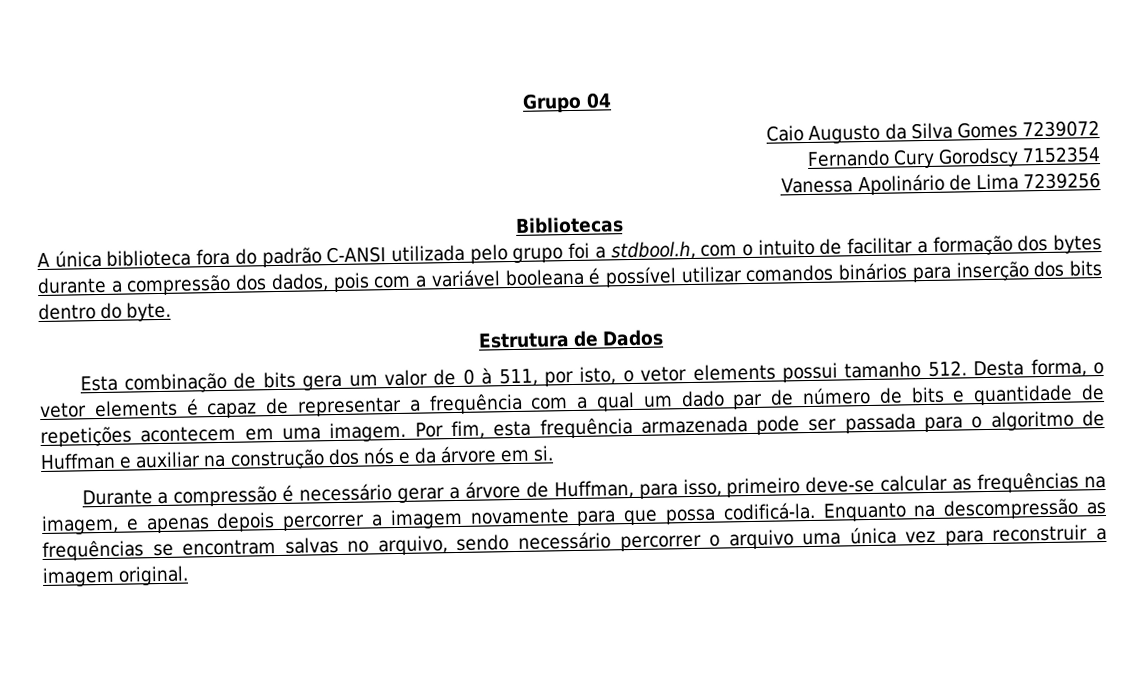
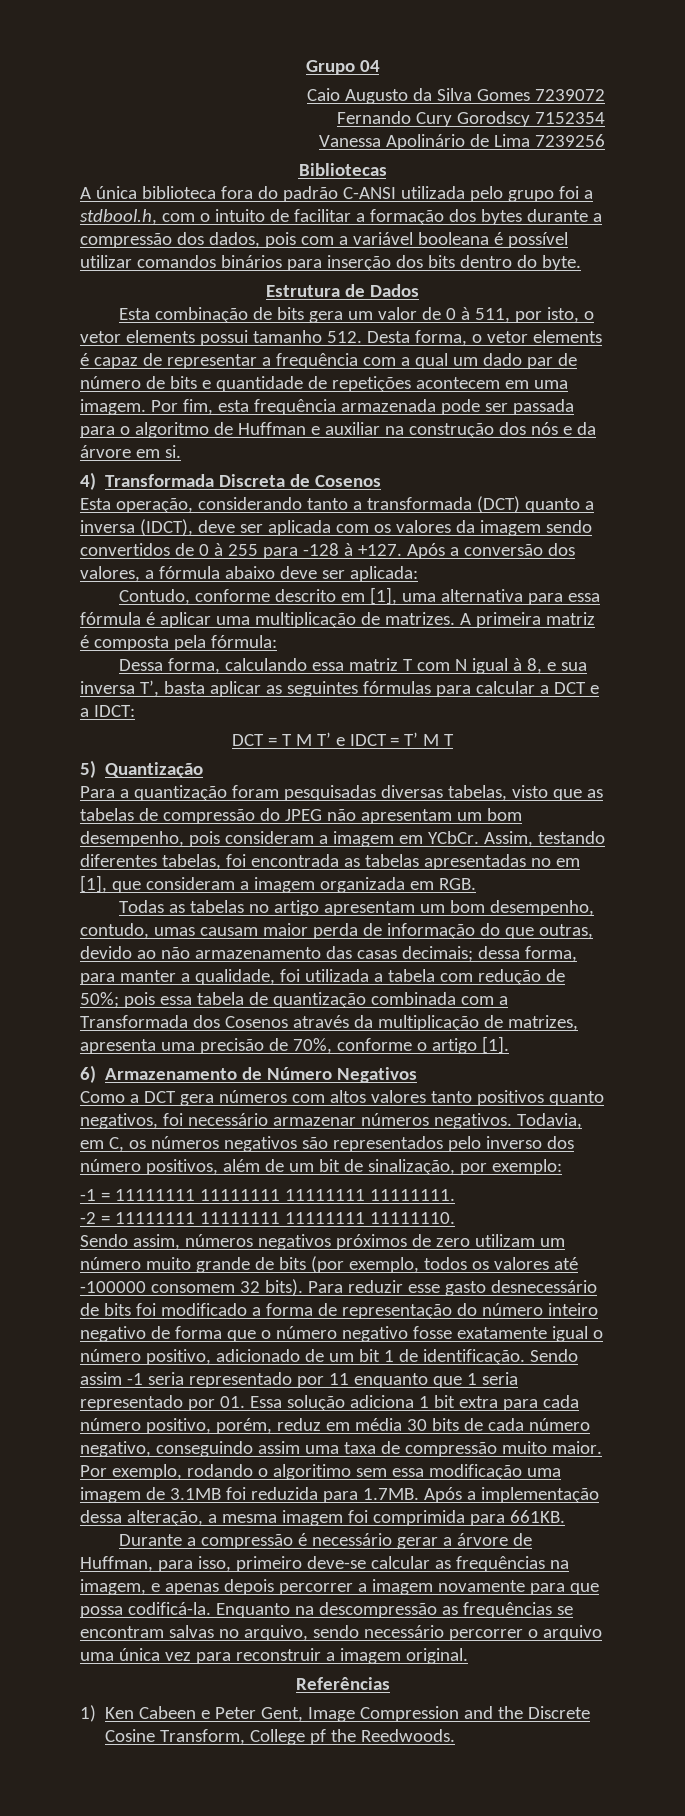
+ 4) Transformada Discreta de Cosenos
+ Esta operação, considerando tanto a transformada (DCT) quanto a inversa (IDCT), deve ser aplicada com os valores da imagem sendo convertidos de 0 à 255 para -128 à +127. Após a conversão dos valores, a fórmula abaixo deve ser aplicada:
+ Contudo, conforme descrito em [1], uma alternativa para essa fórmula é aplicar uma multiplicação de matrizes. A primeira matriz é composta pela fórmula:
+ Dessa forma, calculando essa matriz T com N igual à 8, e sua inversa T’, basta aplicar as seguintes fórmulas para calcular a DCT e a IDCT:
+ DCT = T M T’ e IDCT = T’ M T
+ 5) Quantização
+ Para a quantização foram pesquisadas diversas tabelas, visto que as tabelas de compressão do JPEG não apresentam um bom desempenho, pois consideram a imagem em YCbCr. Assim, testando diferentes tabelas, foi encontrada as tabelas apresentadas no em [1], que consideram a imagem organizada em RGB.
+ Todas as tabelas no artigo apresentam um bom desempenho, contudo, umas causam maior perda de informação do que outras, devido ao não armazenamento das casas decimais; dessa forma, para manter a qualidade, foi utilizada a tabela com redução de 50%; pois essa tabela de quantização combinada com a Transformada dos Cosenos através da multiplicação de matrizes, apresenta uma precisão de 70%, conforme o artigo [1].
+ 6) Armazenamento de Número Negativos
+ Como a DCT gera números com altos valores tanto positivos quanto negativos, foi necessário armazenar números negativos. Todavia, em C, os números negativos são representados pelo inverso dos número positivos, além de um bit de sinalização, por exemplo:
+ -1 = 11111111 11111111 11111111 11111111.
+ -2 = 11111111 11111111 11111111 11111110.
+ Sendo assim, números negativos próximos de zero utilizam um número muito grande de bits (por exemplo, todos os valores até -100000 consomem 32 bits). Para reduzir esse gasto desnecessário de bits foi modificado a forma de representação do número inteiro negativo de forma que o número negativo fosse exatamente igual o número positivo, adicionado de um bit 1 de identificação. Sendo assim -1 seria representado por 11 enquanto que 1 seria representado por 01. Essa solução adiciona 1 bit extra para cada número positivo, porém, reduz em média 30 bits de cada número negativo, conseguindo assim uma taxa de compressão muito maior. Por exemplo, rodando o algoritimo sem essa modificação uma imagem de 3.1MB foi reduzida para 1.7MB. Após a implementação dessa alteração, a mesma imagem foi comprimida para 661KB.
+ Referências
+ 1) Ken Cabeen e Peter Gent, Image Compression and the Discrete Cosine Transform, College pf the Reedwoods.

